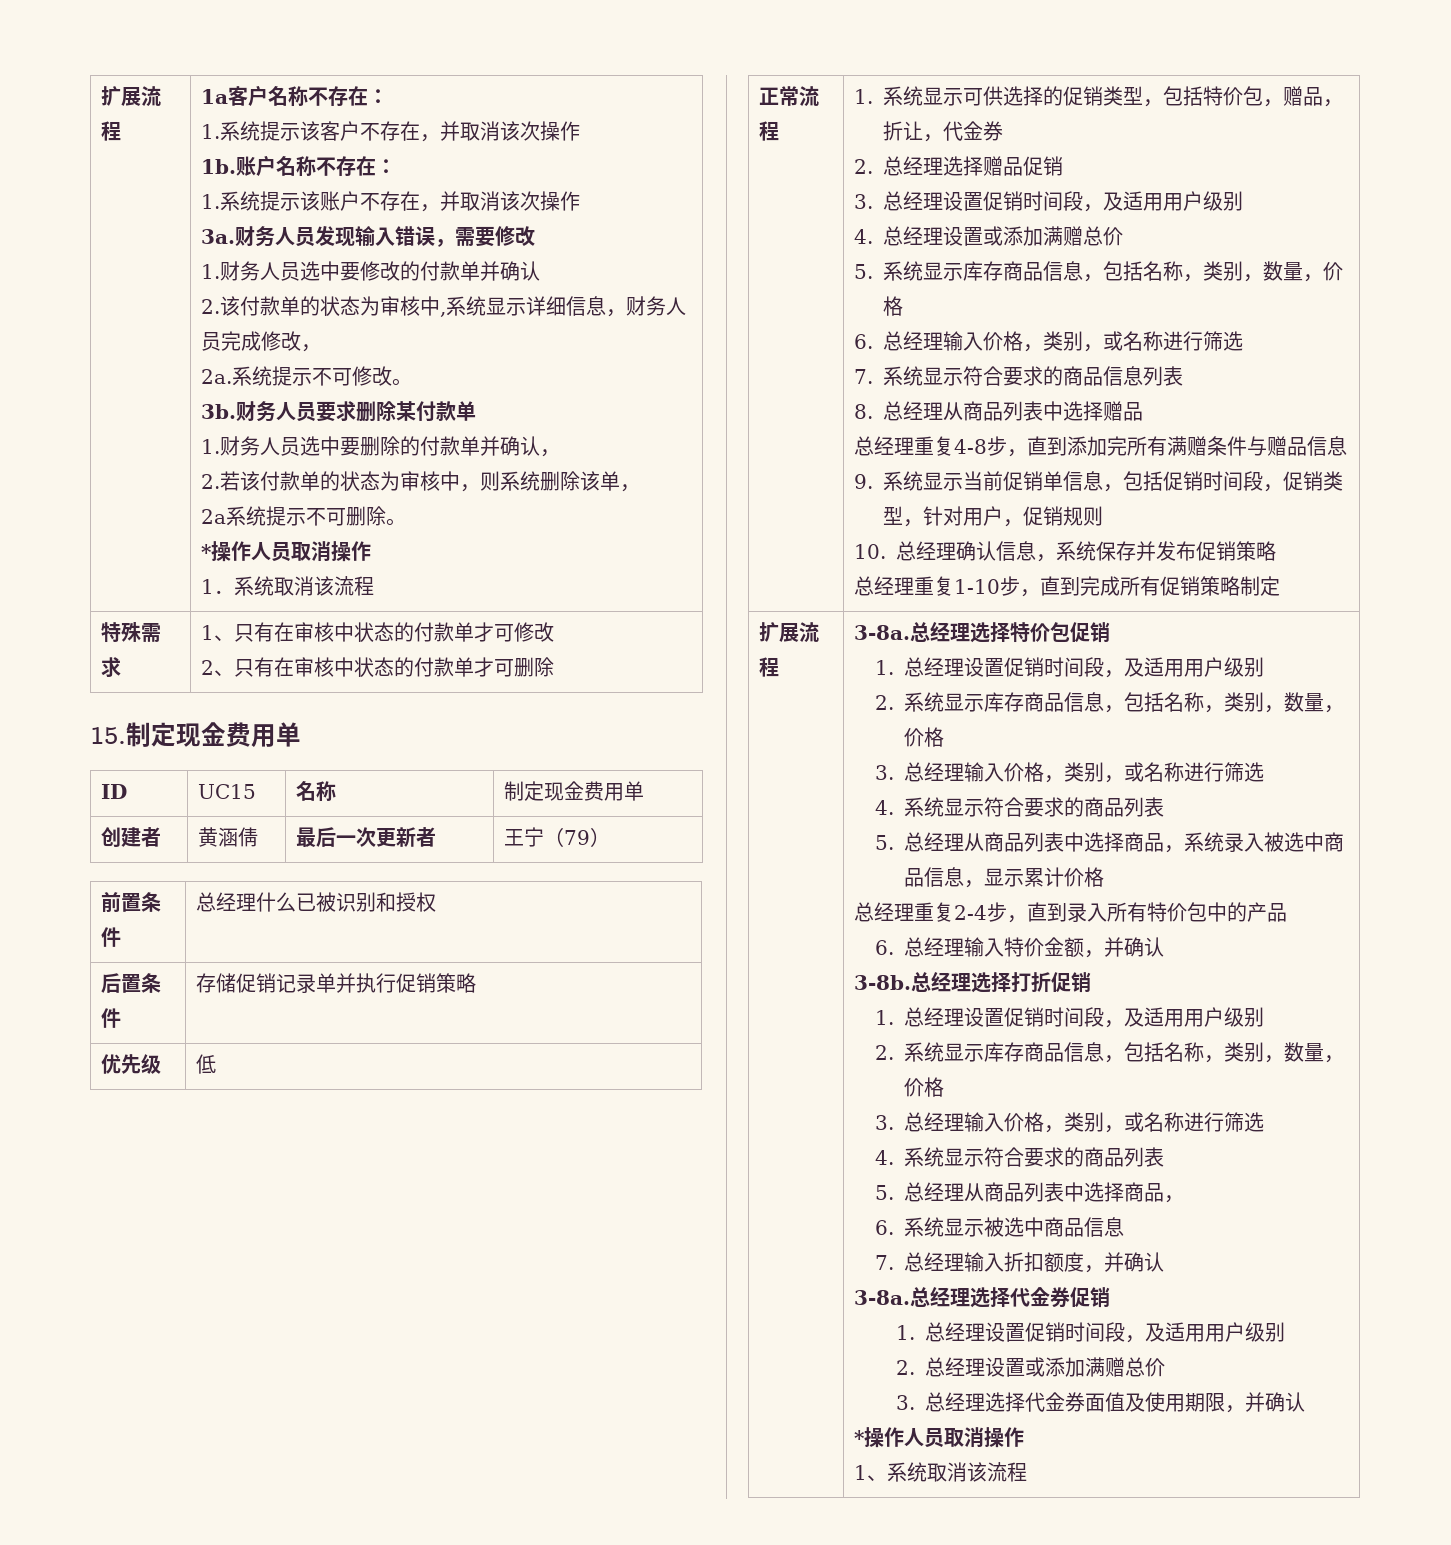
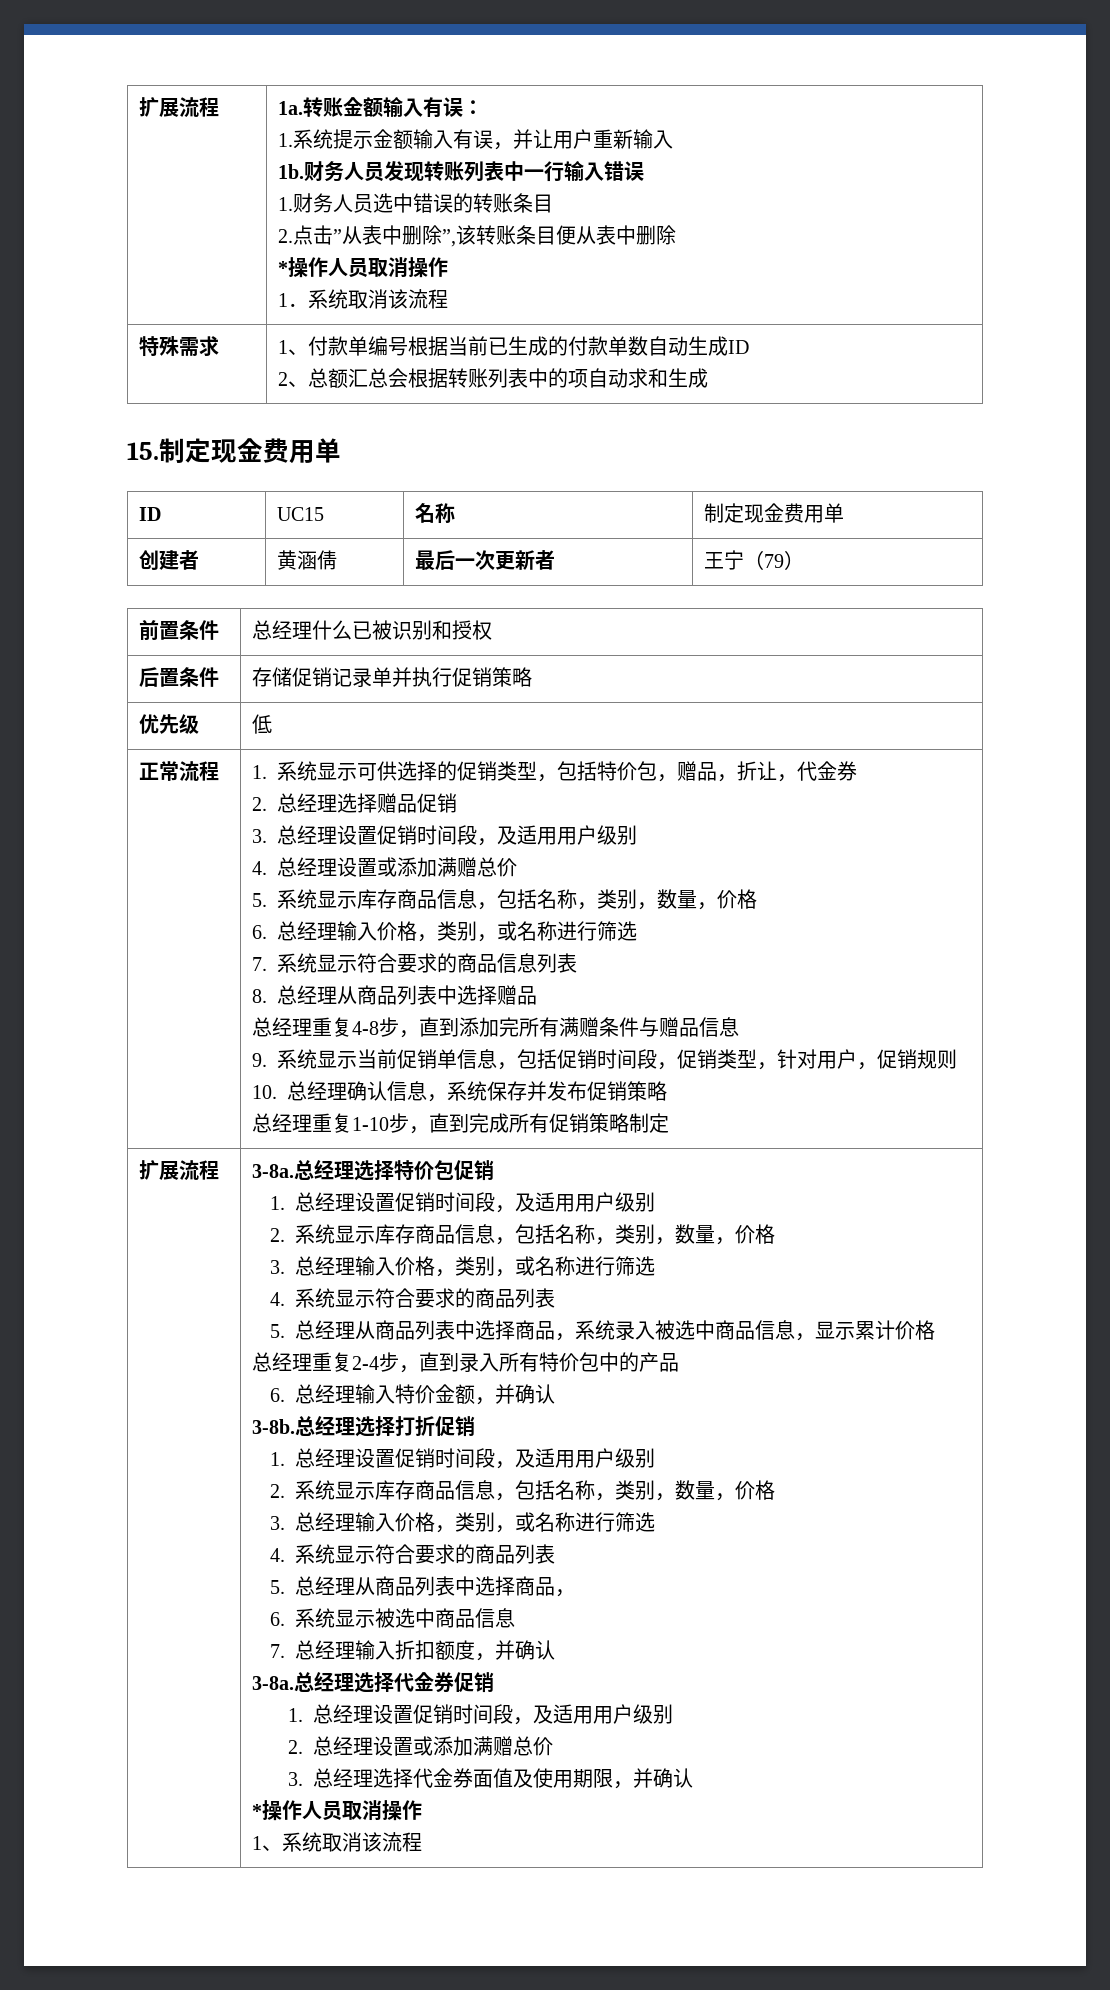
- 扩展流程 | 1a客户名称不存在：
- 1.系统提示该客户不存在，并取消该次操作
- 1b.账户名称不存在：
- 1.系统提示该账户不存在，并取消该次操作
- 3a.财务人员发现输入错误，需要修改
- 1.财务人员选中要修改的付款单并确认
- 2.该付款单的状态为审核中,系统显示详细信息，财务人员完成修改，
- 2a.系统提示不可修改。
- 3b.财务人员要求删除某付款单
- 1.财务人员选中要删除的付款单并确认，
- 2.若该付款单的状态为审核中，则系统删除该单，
- 2a系统提示不可删除。
+ 扩展流程 | 1a.转账金额输入有误：
+ 1.系统提示金额输入有误，并让用户重新输入
+ 1b.财务人员发现转账列表中一行输入错误
+ 1.财务人员选中错误的转账条目
+ 2.点击”从表中删除”,该转账条目便从表中删除
- 特殊需求 | 1、只有在审核中状态的付款单才可修改
- 2、只有在审核中状态的付款单才可删除
+ 特殊需求 | 1、付款单编号根据当前已生成的付款单数自动生成ID
+ 2、总额汇总会根据转账列表中的项自动求和生成

